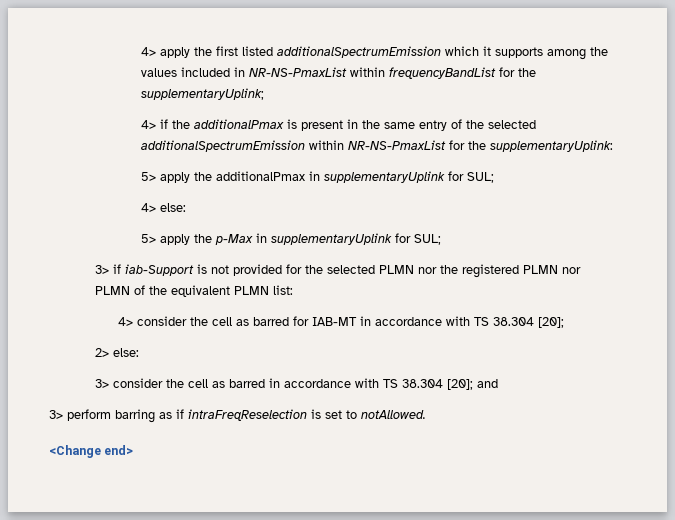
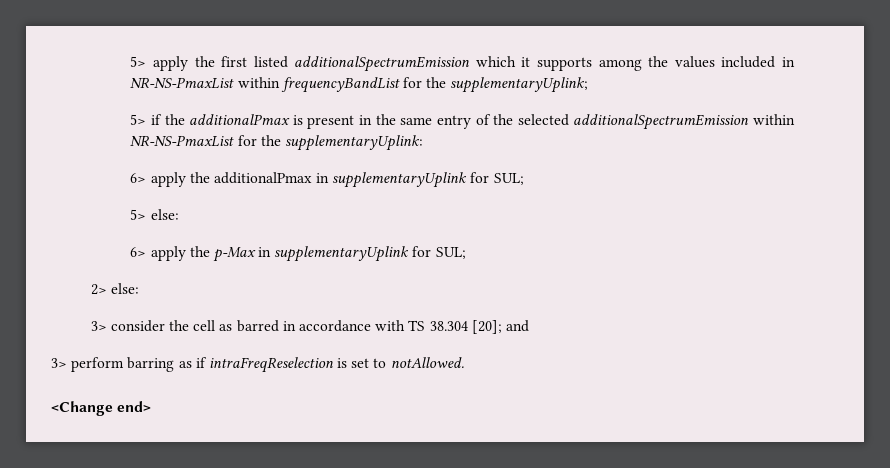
- 4> apply the first listed additionalSpectrumEmission which it supports among the values included in NR-NS-PmaxList within frequencyBandList for the supplementaryUplink;
+ 5> apply the first listed additionalSpectrumEmission which it supports among the values included in NR-NS-PmaxList within frequencyBandList for the supplementaryUplink;
- 4> if the additionalPmax is present in the same entry of the selected additionalSpectrumEmission within NR-NS-PmaxList for the supplementaryUplink:
+ 5> if the additionalPmax is present in the same entry of the selected additionalSpectrumEmission within NR-NS-PmaxList for the supplementaryUplink:
- 5> apply the additionalPmax in supplementaryUplink for SUL;
+ 6> apply the additionalPmax in supplementaryUplink for SUL;
- 4> else:
- 5> apply the p-Max in supplementaryUplink for SUL;
+ 5> else:
+ 6> apply the p-Max in supplementaryUplink for SUL;
- 3> if iab-Support is not provided for the selected PLMN nor the registered PLMN nor PLMN of the equivalent PLMN list:
- 4> consider the cell as barred for IAB-MT in accordance with TS 38.304 [20];

